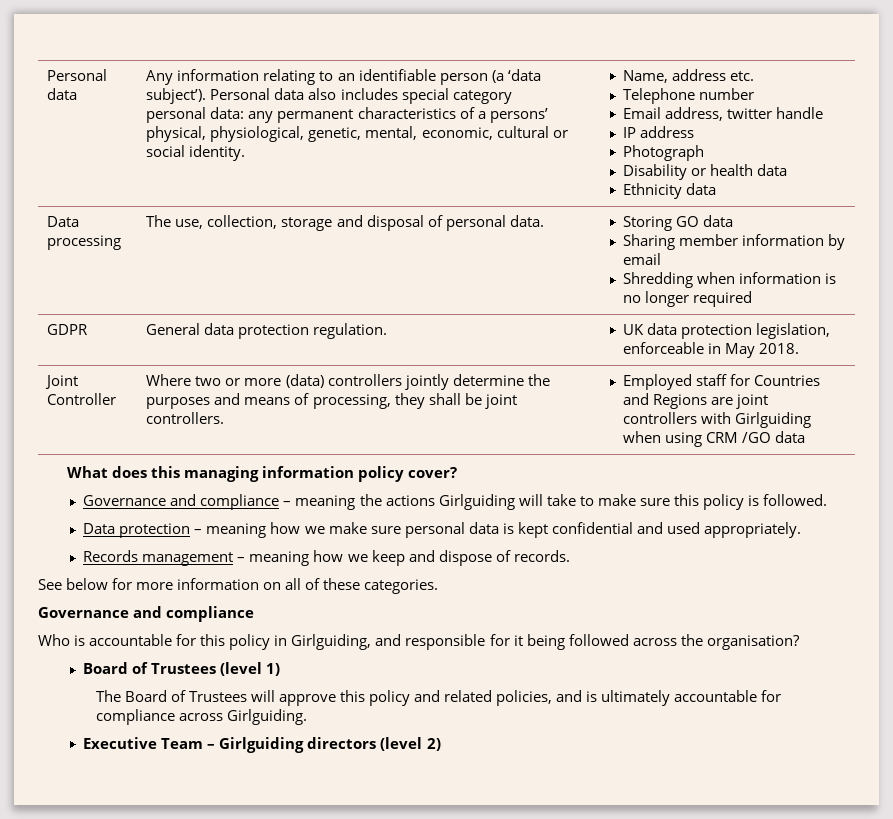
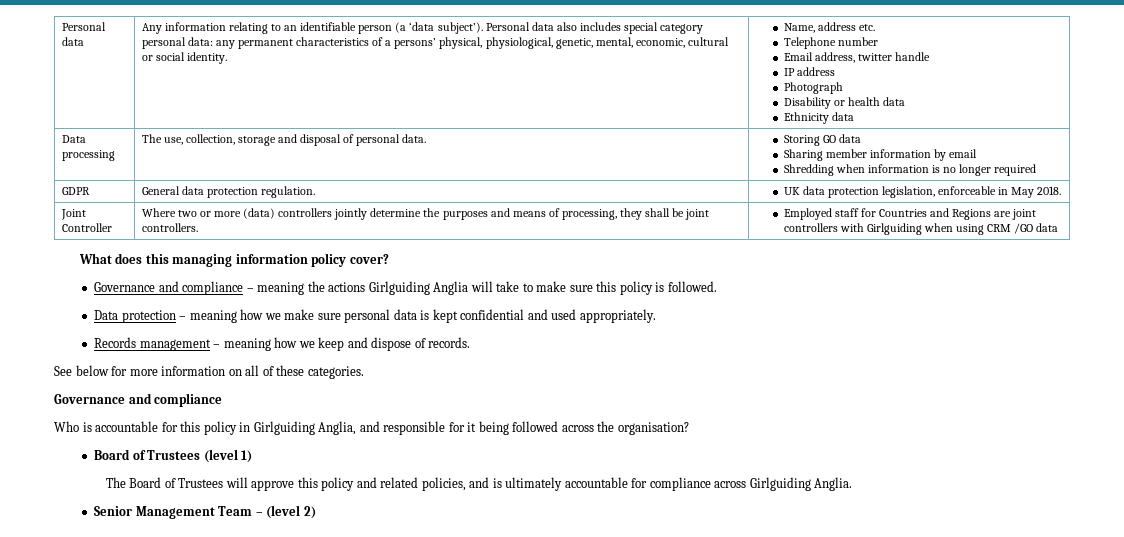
- Governance and compliance – meaning the actions Girlguiding will take to make sure this policy is followed.
+ Governance and compliance – meaning the actions Girlguiding Anglia will take to make sure this policy is followed.
- Who is accountable for this policy in Girlguiding, and responsible for it being followed across the organisation?
+ Who is accountable for this policy in Girlguiding Anglia, and responsible for it being followed across the organisation?
- The Board of Trustees will approve this policy and related policies, and is ultimately accountable for compliance across Girlguiding.
- Executive Team – Girlguiding directors (level 2)
+ The Board of Trustees will approve this policy and related policies, and is ultimately accountable for compliance across Girlguiding Anglia.
+ Senior Management Team – (level 2)

